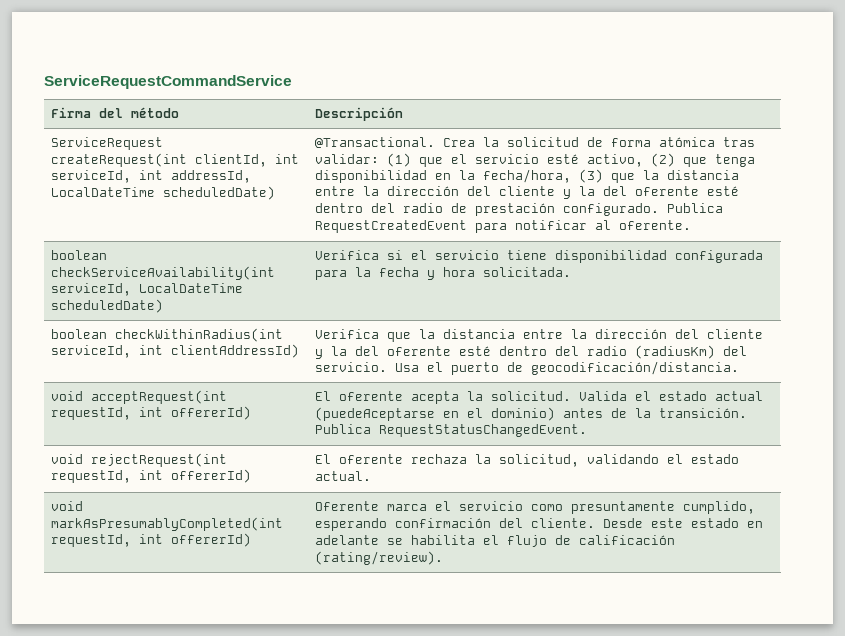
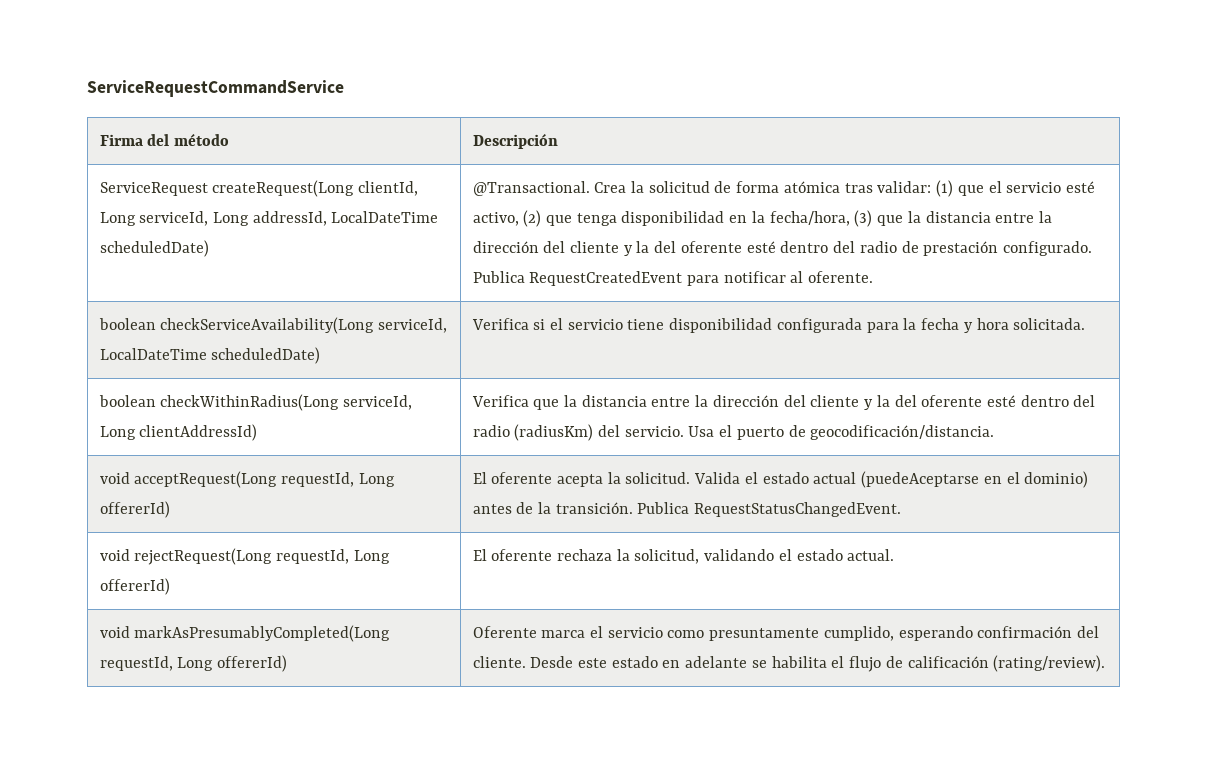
- ServiceRequest createRequest(int clientId, int serviceId, int addressId, LocalDateTime scheduledDate)
+ ServiceRequest createRequest(Long clientId, Long serviceId, Long addressId, LocalDateTime scheduledDate)
- boolean checkServiceAvailability(int serviceId, LocalDateTime scheduledDate) | Verifica si el servicio tiene disponibilidad configurada para la fecha y hora solicitada.
+ boolean checkServiceAvailability(Long serviceId, LocalDateTime scheduledDate) | Verifica si el servicio tiene disponibilidad configurada para la fecha y hora solicitada.
- boolean checkWithinRadius(int serviceId, int clientAddressId) | Verifica que la distancia entre la dirección del cliente y la del oferente esté dentro del radio (radiusKm) del servicio. Usa el puerto de geocodificación/distancia.
+ boolean checkWithinRadius(Long serviceId, Long clientAddressId) | Verifica que la distancia entre la dirección del cliente y la del oferente esté dentro del radio (radiusKm) del servicio. Usa el puerto de geocodificación/distancia.
- void acceptRequest(int requestId, int offererId) | El oferente acepta la solicitud. Valida el estado actual (puedeAceptarse en el dominio) antes de la transición. Publica RequestStatusChangedEvent.
+ void acceptRequest(Long requestId, Long offererId) | El oferente acepta la solicitud. Valida el estado actual (puedeAceptarse en el dominio) antes de la transición. Publica RequestStatusChangedEvent.
- void rejectRequest(int requestId, int offererId) | El oferente rechaza la solicitud, validando el estado actual.
+ void rejectRequest(Long requestId, Long offererId) | El oferente rechaza la solicitud, validando el estado actual.
- void markAsPresumablyCompleted(int requestId, int offererId) | Oferente marca el servicio como presuntamente cumplido, esperando confirmación del cliente. Desde este estado en adelante se habilita el flujo de calificación (rating/review).
+ void markAsPresumablyCompleted(Long requestId, Long offererId) | Oferente marca el servicio como presuntamente cumplido, esperando confirmación del cliente. Desde este estado en adelante se habilita el flujo de calificación (rating/review).

